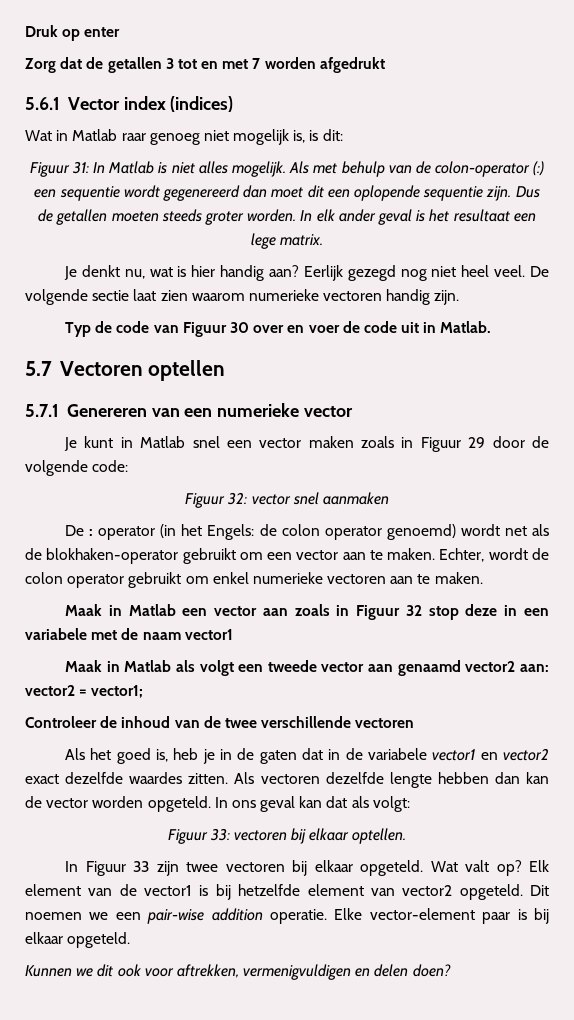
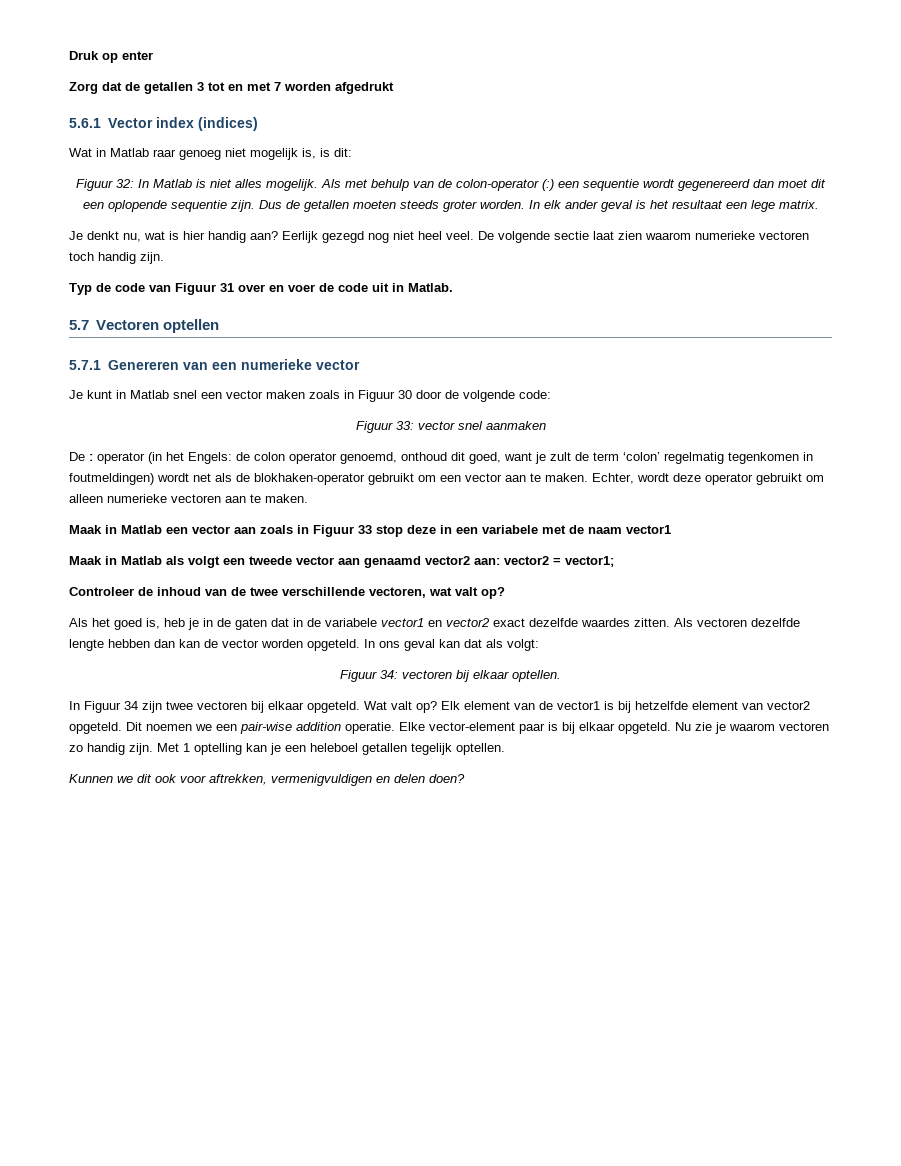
- Figuur 31: In Matlab is niet alles mogelijk.
+ Figuur 32: In Matlab is niet alles mogelijk.
- De volgende sectie laat zien waarom numerieke vectoren handig zijn.
+ De volgende sectie laat zien waarom numerieke vectoren toch handig zijn.
- Typ de code van Figuur 30 over en voer de code uit in Matlab.
+ Typ de code van Figuur 31 over en voer de code uit in Matlab.
- Je kunt in Matlab snel een vector maken zoals in Figuur 29 door de volgende code:
+ Je kunt in Matlab snel een vector maken zoals in Figuur 30 door de volgende code:
- Figuur 32: vector snel aanmaken
+ Figuur 33: vector snel aanmaken
- De : operator (in het Engels: de colon operator genoemd) wordt net als de blokhaken-operator gebruikt om een vector aan te maken.
+ De : operator (in het Engels: de colon operator genoemd, onthoud dit goed, want je zult de term ‘colon’ regelmatig tegenkomen in foutmeldingen) wordt net als de blokhaken-operator gebruikt om een vector aan te maken.
- Echter, wordt de colon operator gebruikt om enkel numerieke vectoren aan te maken.
+ Echter, wordt deze operator gebruikt om alleen numerieke vectoren aan te maken.
- Maak in Matlab een vector aan zoals in Figuur 32 stop deze in een variabele met de naam vector1
+ Maak in Matlab een vector aan zoals in Figuur 33 stop deze in een variabele met de naam vector1
- Controleer de inhoud van de twee verschillende vectoren
+ Controleer de inhoud van de twee verschillende vectoren, wat valt op?
- Figuur 33: vectoren bij elkaar optellen.
+ Figuur 34: vectoren bij elkaar optellen.
- In Figuur 33 zijn twee vectoren bij elkaar opgeteld.
+ In Figuur 34 zijn twee vectoren bij elkaar opgeteld.
+ Nu zie je waarom vectoren zo handig zijn. Met 1 optelling kan je een heleboel getallen tegelijk optellen.

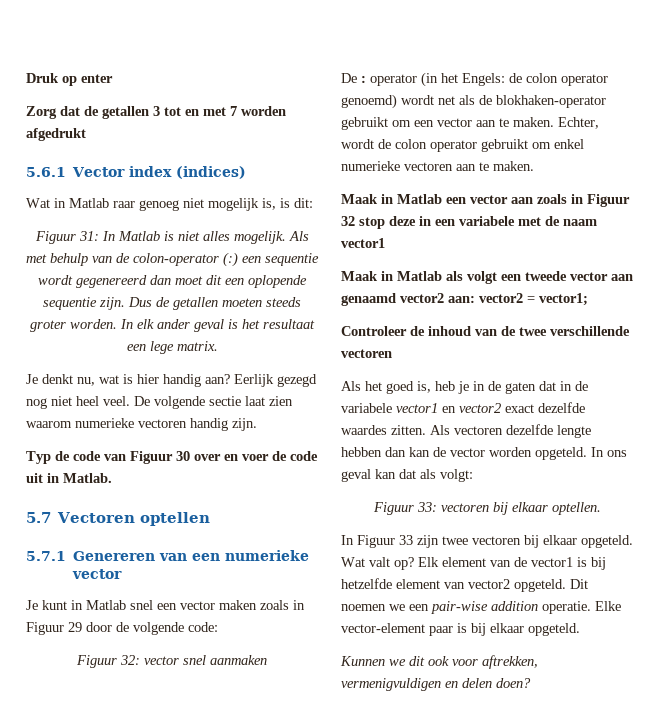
- Figuur 32: In Matlab is niet alles mogelijk.
+ Figuur 31: In Matlab is niet alles mogelijk.
- De volgende sectie laat zien waarom numerieke vectoren toch handig zijn.
+ De volgende sectie laat zien waarom numerieke vectoren handig zijn.
- Typ de code van Figuur 31 over en voer de code uit in Matlab.
+ Typ de code van Figuur 30 over en voer de code uit in Matlab.
- Je kunt in Matlab snel een vector maken zoals in Figuur 30 door de volgende code:
+ Je kunt in Matlab snel een vector maken zoals in Figuur 29 door de volgende code:
- Figuur 33: vector snel aanmaken
+ Figuur 32: vector snel aanmaken
- De : operator (in het Engels: de colon operator genoemd, onthoud dit goed, want je zult de term ‘colon’ regelmatig tegenkomen in foutmeldingen) wordt net als de blokhaken-operator gebruikt om een vector aan te maken.
+ De : operator (in het Engels: de colon operator genoemd) wordt net als de blokhaken-operator gebruikt om een vector aan te maken.
- Echter, wordt deze operator gebruikt om alleen numerieke vectoren aan te maken.
+ Echter, wordt de colon operator gebruikt om enkel numerieke vectoren aan te maken.
- Maak in Matlab een vector aan zoals in Figuur 33 stop deze in een variabele met de naam vector1
+ Maak in Matlab een vector aan zoals in Figuur 32 stop deze in een variabele met de naam vector1
- Controleer de inhoud van de twee verschillende vectoren, wat valt op?
+ Controleer de inhoud van de twee verschillende vectoren
- Figuur 34: vectoren bij elkaar optellen.
+ Figuur 33: vectoren bij elkaar optellen.
- In Figuur 34 zijn twee vectoren bij elkaar opgeteld.
+ In Figuur 33 zijn twee vectoren bij elkaar opgeteld.
- Nu zie je waarom vectoren zo handig zijn. Met 1 optelling kan je een heleboel getallen tegelijk optellen.

